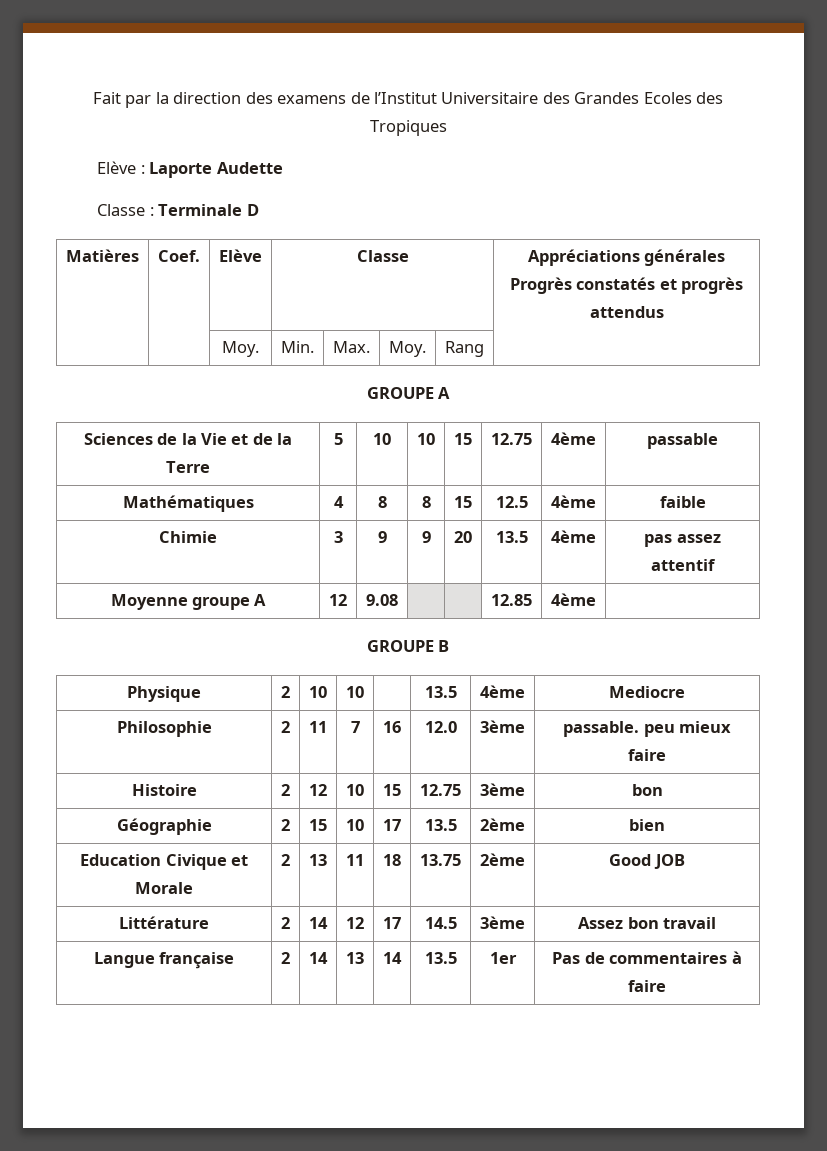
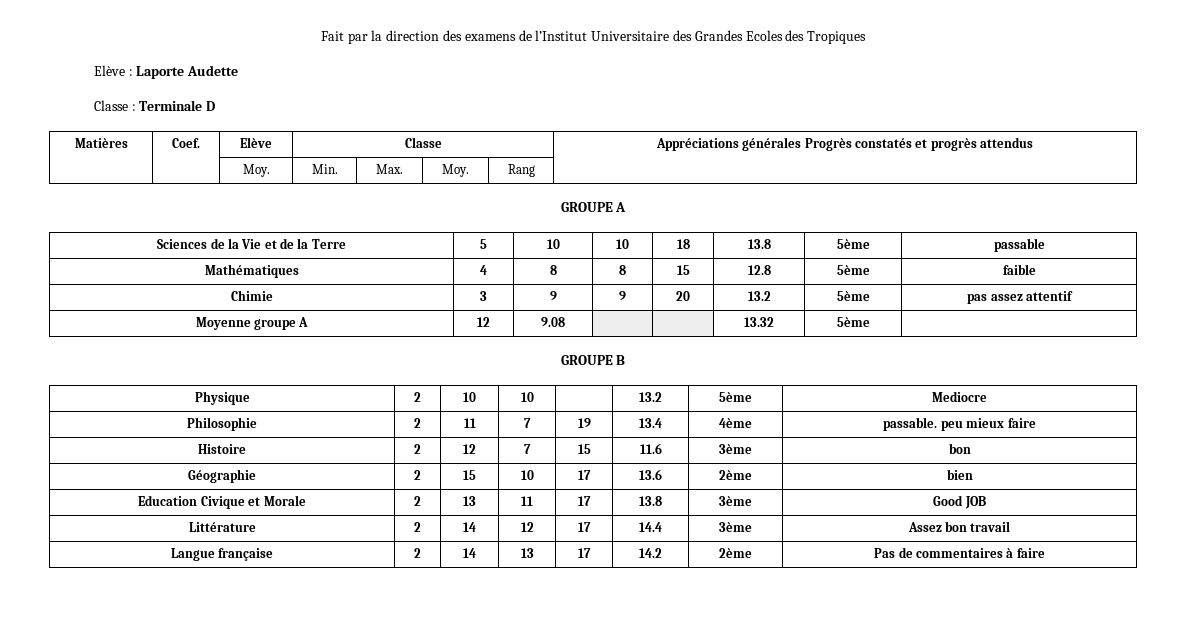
- Sciences de la Vie et de la Terre | 5 | 10 | 10 | 15 | 12.75 | 4ème | passable
+ Sciences de la Vie et de la Terre | 5 | 10 | 10 | 18 | 13.8 | 5ème | passable
- Mathématiques | 4 | 8 | 8 | 15 | 12.5 | 4ème | faible
+ Mathématiques | 4 | 8 | 8 | 15 | 12.8 | 5ème | faible
- Chimie | 3 | 9 | 9 | 20 | 13.5 | 4ème | pas assez attentif
+ Chimie | 3 | 9 | 9 | 20 | 13.2 | 5ème | pas assez attentif
- Moyenne groupe A | 12 | 9.08 | | | 12.85 | 4ème |
+ Moyenne groupe A | 12 | 9.08 | | | 13.32 | 5ème |
- Physique | 2 | 10 | 10 | | 13.5 | 4ème | Mediocre
+ Physique | 2 | 10 | 10 | | 13.2 | 5ème | Mediocre
- Philosophie | 2 | 11 | 7 | 16 | 12.0 | 3ème | passable. peu mieux faire
+ Philosophie | 2 | 11 | 7 | 19 | 13.4 | 4ème | passable. peu mieux faire
- Histoire | 2 | 12 | 10 | 15 | 12.75 | 3ème | bon
+ Histoire | 2 | 12 | 7 | 15 | 11.6 | 3ème | bon
- Géographie | 2 | 15 | 10 | 17 | 13.5 | 2ème | bien
+ Géographie | 2 | 15 | 10 | 17 | 13.6 | 2ème | bien
- Education Civique et Morale | 2 | 13 | 11 | 18 | 13.75 | 2ème | Good JOB
+ Education Civique et Morale | 2 | 13 | 11 | 17 | 13.8 | 3ème | Good JOB
- Littérature | 2 | 14 | 12 | 17 | 14.5 | 3ème | Assez bon travail
+ Littérature | 2 | 14 | 12 | 17 | 14.4 | 3ème | Assez bon travail
- Langue française | 2 | 14 | 13 | 14 | 13.5 | 1er | Pas de commentaires à faire
+ Langue française | 2 | 14 | 13 | 17 | 14.2 | 2ème | Pas de commentaires à faire

